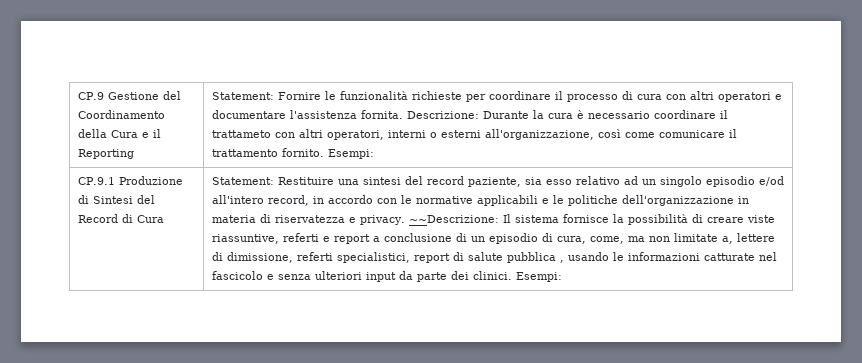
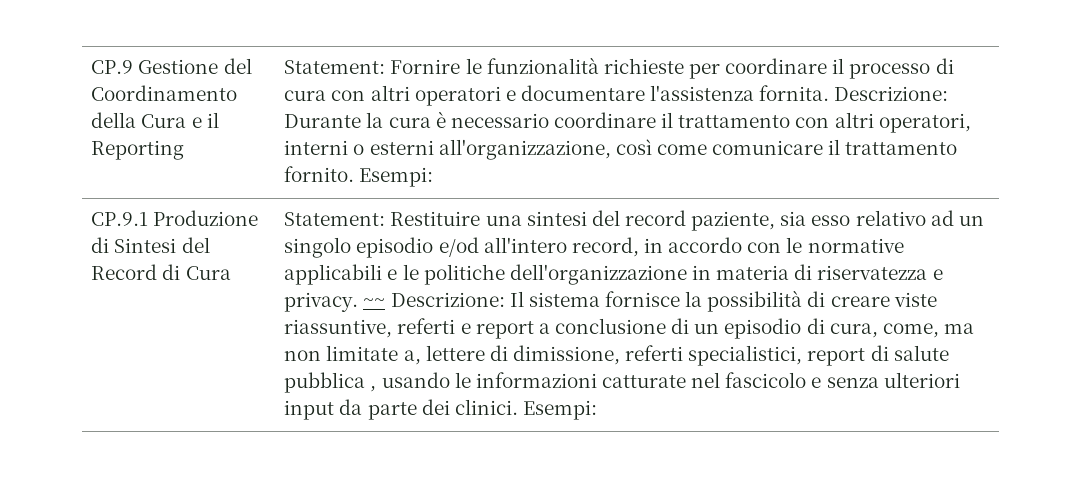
- Descrizione: Durante la cura è necessario coordinare il trattameto con altri operatori, interni o esterni all'organizzazione, così come comunicare il trattamento fornito.
+ Descrizione: Durante la cura è necessario coordinare il trattamento con altri operatori, interni o esterni all'organizzazione, così come comunicare il trattamento fornito.
- ~~Descrizione: Il sistema fornisce la possibilità di creare viste riassuntive, referti e report a conclusione di un episodio di cura, come, ma non limitate a, lettere di dimissione, referti specialistici, report di salute pubblica , usando le informazioni catturate nel fascicolo e senza ulteriori input da parte dei clinici.
+ ~~ Descrizione: Il sistema fornisce la possibilità di creare viste riassuntive, referti e report a conclusione di un episodio di cura, come, ma non limitate a, lettere di dimissione, referti specialistici, report di salute pubblica , usando le informazioni catturate nel fascicolo e senza ulteriori input da parte dei clinici.

